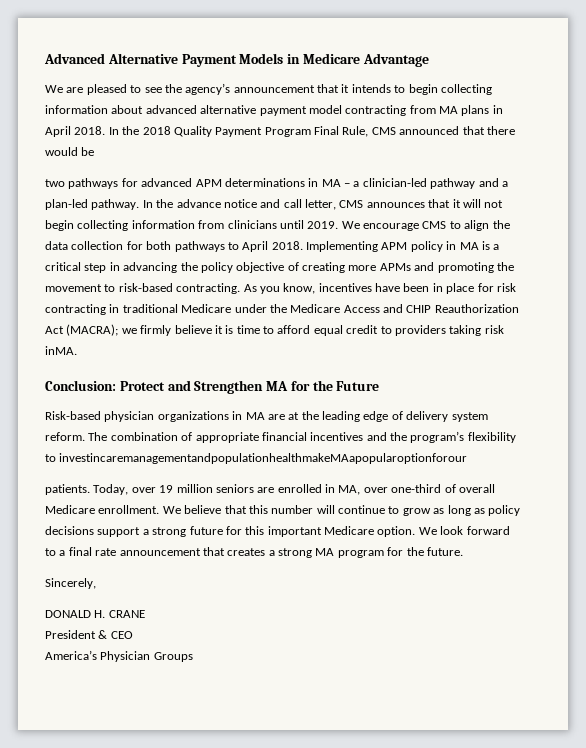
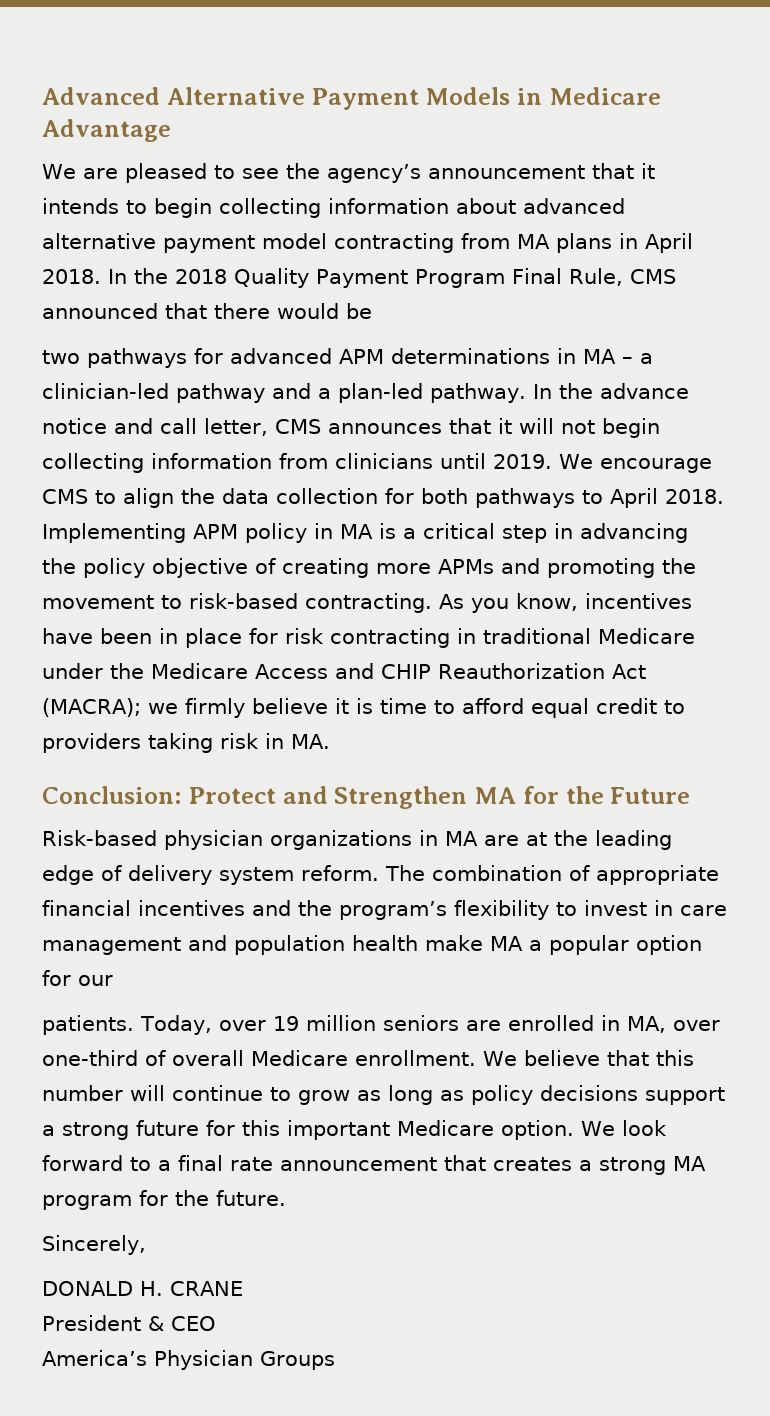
- As you know, incentives have been in place for risk contracting in traditional Medicare under the Medicare Access and CHIP Reauthorization Act (MACRA); we firmly believe it is time to afford equal credit to providers taking risk inMA.
+ As you know, incentives have been in place for risk contracting in traditional Medicare under the Medicare Access and CHIP Reauthorization Act (MACRA); we firmly believe it is time to afford equal credit to providers taking risk in MA.
- The combination of appropriate financial incentives and the program’s flexibility to investincaremanagementandpopulationhealthmakeMAapopularoptionforour
+ The combination of appropriate financial incentives and the program’s flexibility to invest in care management and population health make MA a popular option for our

